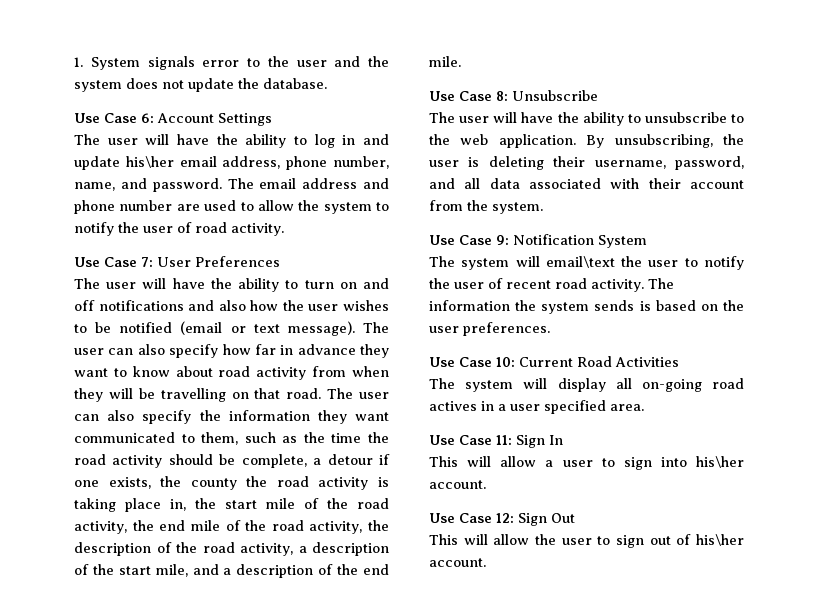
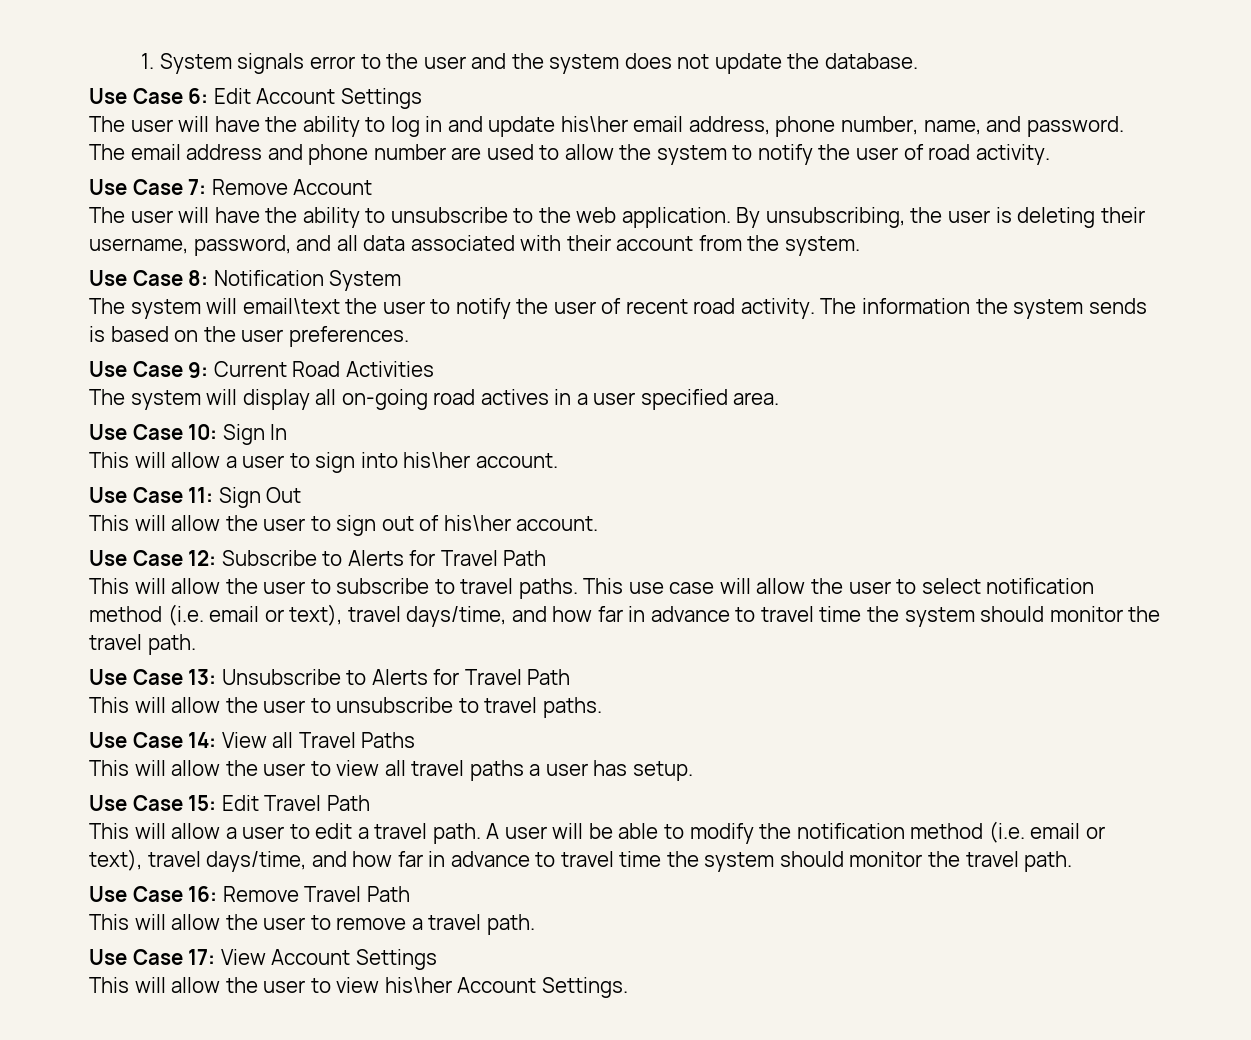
- Use Case 6: Account Settings
+ Use Case 6: Edit Account Settings
- Use Case 7: User Preferences
- The user will have the ability to turn on and off notifications and also how the user wishes to be notified (email or text message). The user can also specify how far in advance they want to know about road activity from when they will be travelling on that road. The user can also specify the information they want communicated to them, such as the time the road activity should be complete, a detour if one exists, the county the road activity is taking place in, the start mile of the road activity, the end mile of the road activity, the description of the road activity, a description of the start mile, and a description of the end mile.
- Use Case 8: Unsubscribe
+ Use Case 7: Remove Account
- Use Case 9: Notification System
+ Use Case 8: Notification System
- Use Case 10: Current Road Activities
+ Use Case 9: Current Road Activities
- Use Case 11: Sign In
+ Use Case 10: Sign In
- Use Case 12: Sign Out
+ Use Case 11: Sign Out
+ Use Case 12: Subscribe to Alerts for Travel Path
+ This will allow the user to subscribe to travel paths. This use case will allow the user to select notification method (i.e. email or text), travel days/time, and how far in advance to travel time the system should monitor the travel path.
+ Use Case 13: Unsubscribe to Alerts for Travel Path
+ This will allow the user to unsubscribe to travel paths.
+ Use Case 14: View all Travel Paths
+ This will allow the user to view all travel paths a user has setup.
+ Use Case 15: Edit Travel Path
+ This will allow a user to edit a travel path. A user will be able to modify the notification method (i.e. email or text), travel days/time, and how far in advance to travel time the system should monitor the travel path.
+ Use Case 16: Remove Travel Path
+ This will allow the user to remove a travel path.
+ Use Case 17: View Account Settings
+ This will allow the user to view his\her Account Settings.

